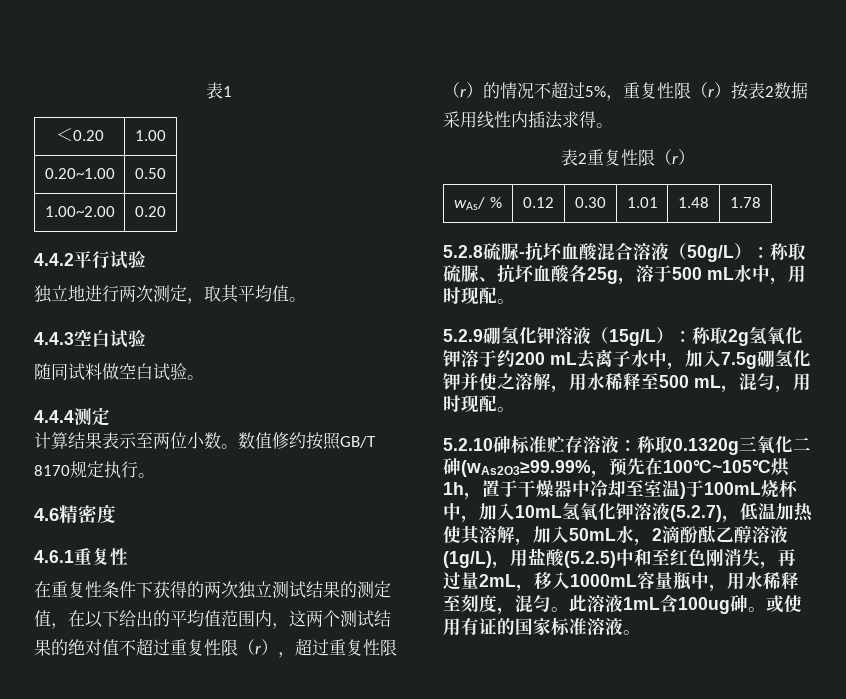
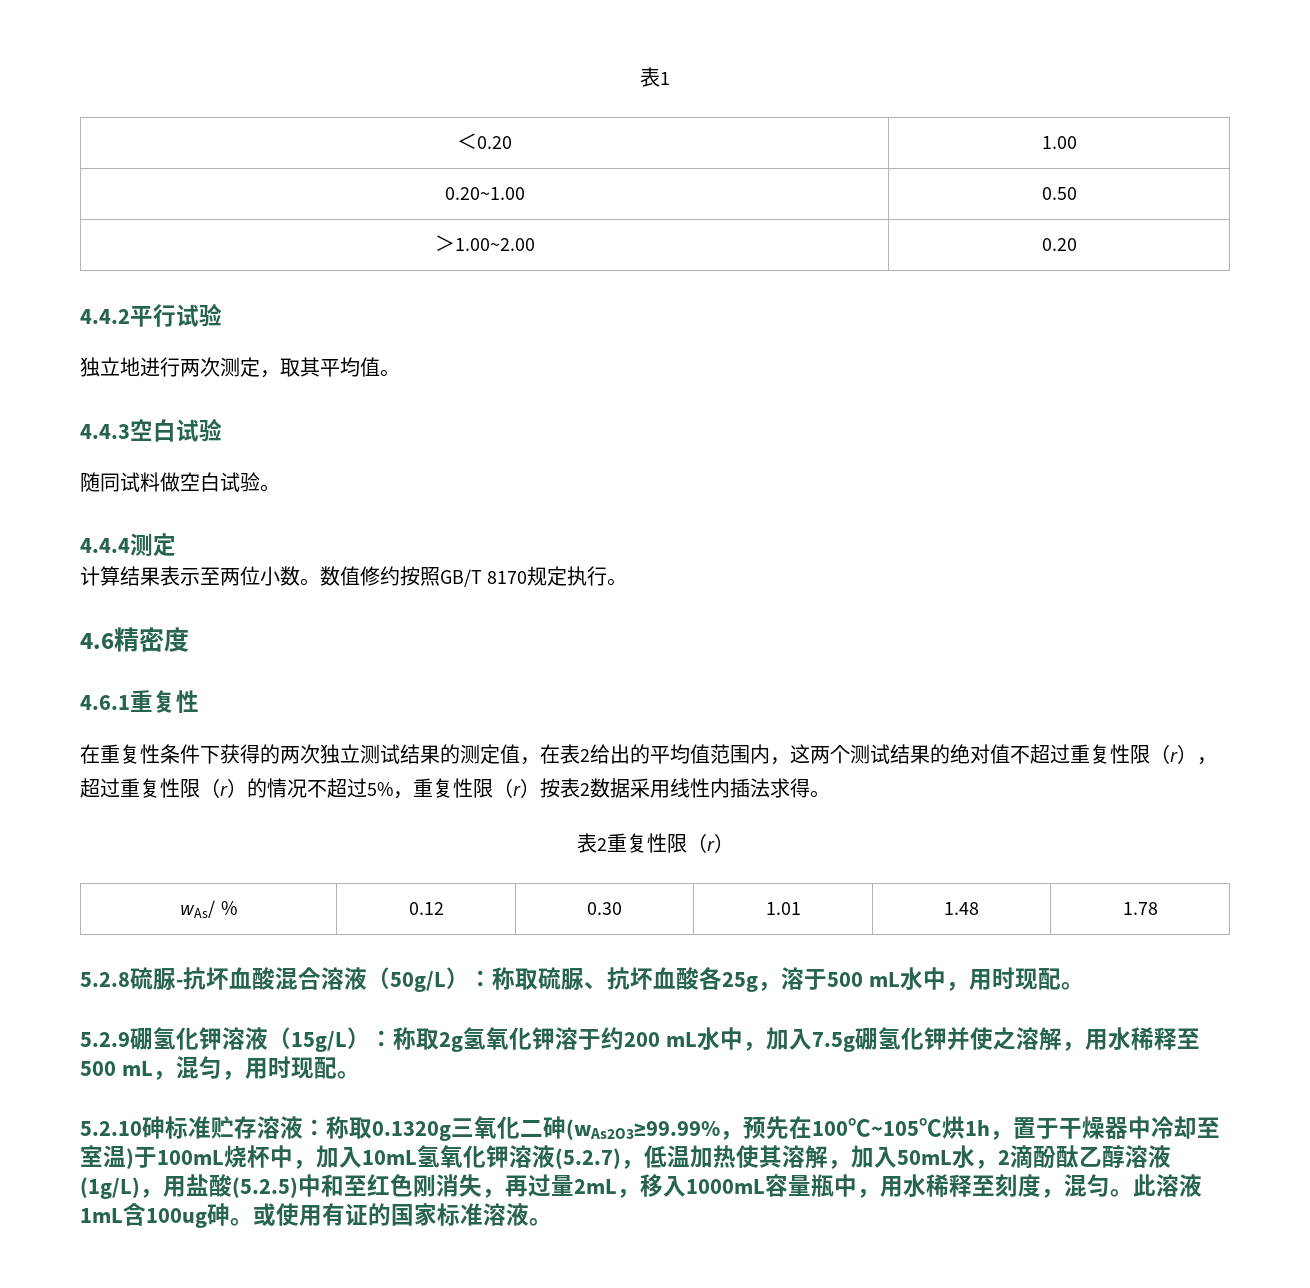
- 1.00~2.00 | 0.20
+ ＞1.00~2.00 | 0.20
- 在重复性条件下获得的两次独立测试结果的测定值，在以下给出的平均值范围内，这两个测试结果的绝对值不超过重复性限（r），超过重复性限（r）的情况不超过5%，重复性限（r）按表2数据采用线性内插法求得。
+ 在重复性条件下获得的两次独立测试结果的测定值，在表2给出的平均值范围内，这两个测试结果的绝对值不超过重复性限（r），超过重复性限（r）的情况不超过5%，重复性限（r）按表2数据采用线性内插法求得。
- 5.2.9硼氢化钾溶液（15g/L）：称取2g氢氧化钾溶于约200 mL去离子水中，加入7.5g硼氢化钾并使之溶解，用水稀释至500 mL，混匀，用时现配。
+ 5.2.9硼氢化钾溶液（15g/L）：称取2g氢氧化钾溶于约200 mL水中，加入7.5g硼氢化钾并使之溶解，用水稀释至500 mL，混匀，用时现配。

